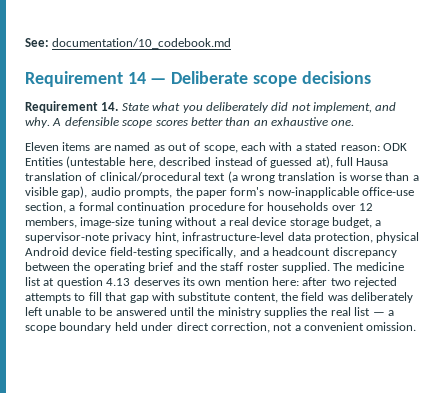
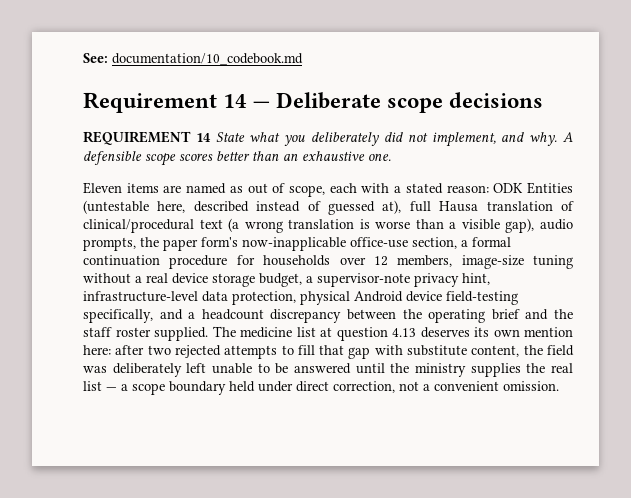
- Requirement 14. State what you deliberately did not implement, and why.
+ REQUIREMENT 14 State what you deliberately did not implement, and why.

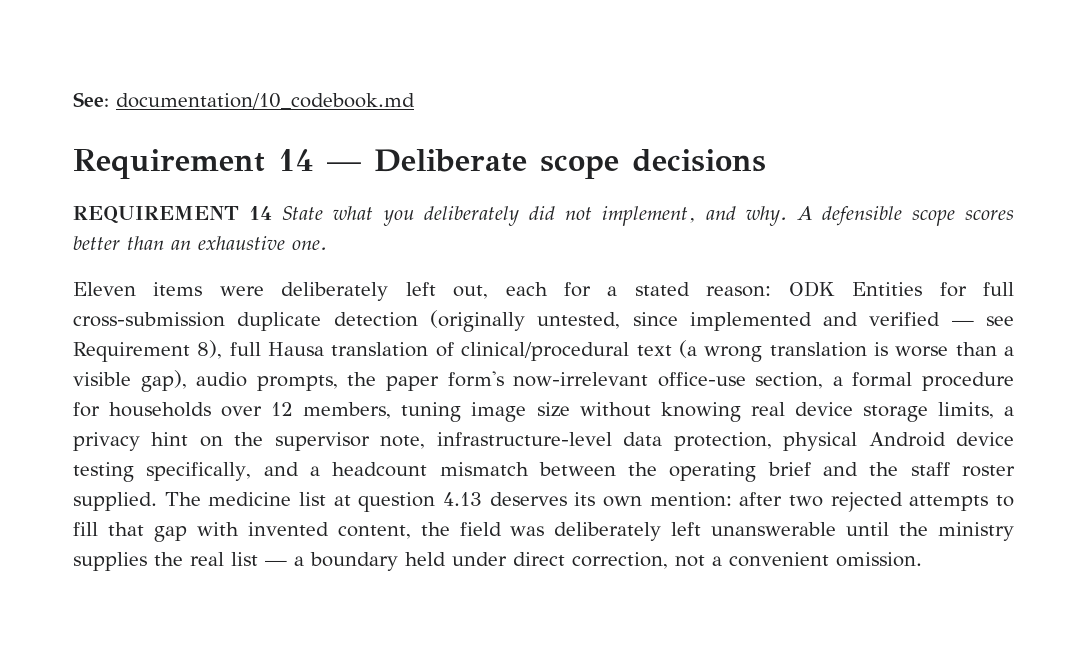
- Eleven items are named as out of scope, each with a stated reason: ODK Entities (untestable here, described instead of guessed at), full Hausa translation of clinical/procedural text (a wrong translation is worse than a visible gap), audio prompts, the paper form's now-inapplicable office-use section, a formal continuation procedure for households over 12 members, image-size tuning without a real device storage budget, a supervisor-note privacy hint, infrastructure-level data protection, physical Android device field-testing specifically, and a headcount discrepancy between the operating brief and the staff roster supplied.
+ Eleven items were deliberately left out, each for a stated reason: ODK Entities for full cross-submission duplicate detection (originally untested, since implemented and verified — see Requirement 8), full Hausa translation of clinical/procedural text (a wrong translation is worse than a visible gap), audio prompts, the paper form's now-irrelevant office-use section, a formal procedure for households over 12 members, tuning image size without knowing real device storage limits, a privacy hint on the supervisor note, infrastructure-level data protection, physical Android device testing specifically, and a headcount mismatch between the operating brief and the staff roster supplied.
- The medicine list at question 4.13 deserves its own mention here: after two rejected attempts to fill that gap with substitute content, the field was deliberately left unable to be answered until the ministry supplies the real list — a scope boundary held under direct correction, not a convenient omission.
+ The medicine list at question 4.13 deserves its own mention: after two rejected attempts to fill that gap with invented content, the field was deliberately left unanswerable until the ministry supplies the real list — a boundary held under direct correction, not a convenient omission.

